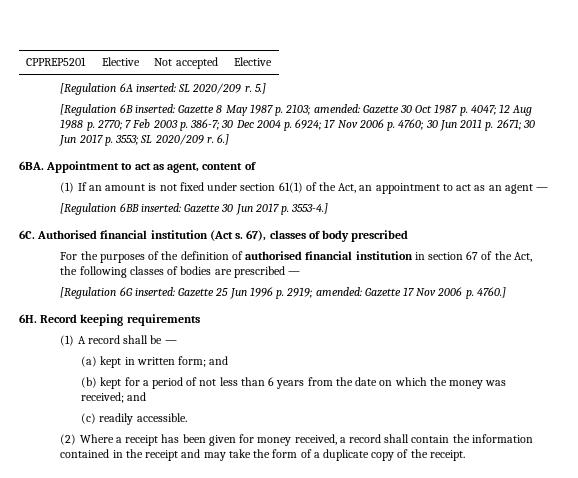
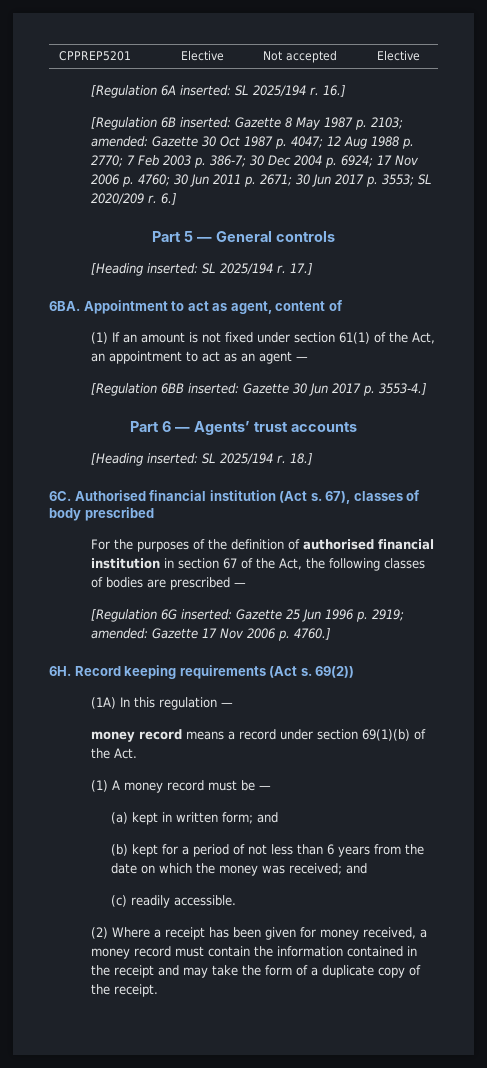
- [Regulation 6A inserted: SL 2020/209 r. 5.]
+ [Regulation 6A inserted: SL 2025/194 r. 16.]
+ Part 5 — General controls
+ [Heading inserted: SL 2025/194 r. 17.]
+ Part 6 — Agents’ trust accounts
+ [Heading inserted: SL 2025/194 r. 18.]
- Record keeping requirements
+ Record keeping requirements (Act s. 69(2))
+ (1A) In this regulation —
+ money record means a record under section 69(1)(b) of the Act.
- (1) A record shall be —
+ (1) A money record must be —
- (2) Where a receipt has been given for money received, a record shall contain the information contained in the receipt and may take the form of a duplicate copy of the receipt.
+ (2) Where a receipt has been given for money received, a money record must contain the information contained in the receipt and may take the form of a duplicate copy of the receipt.

